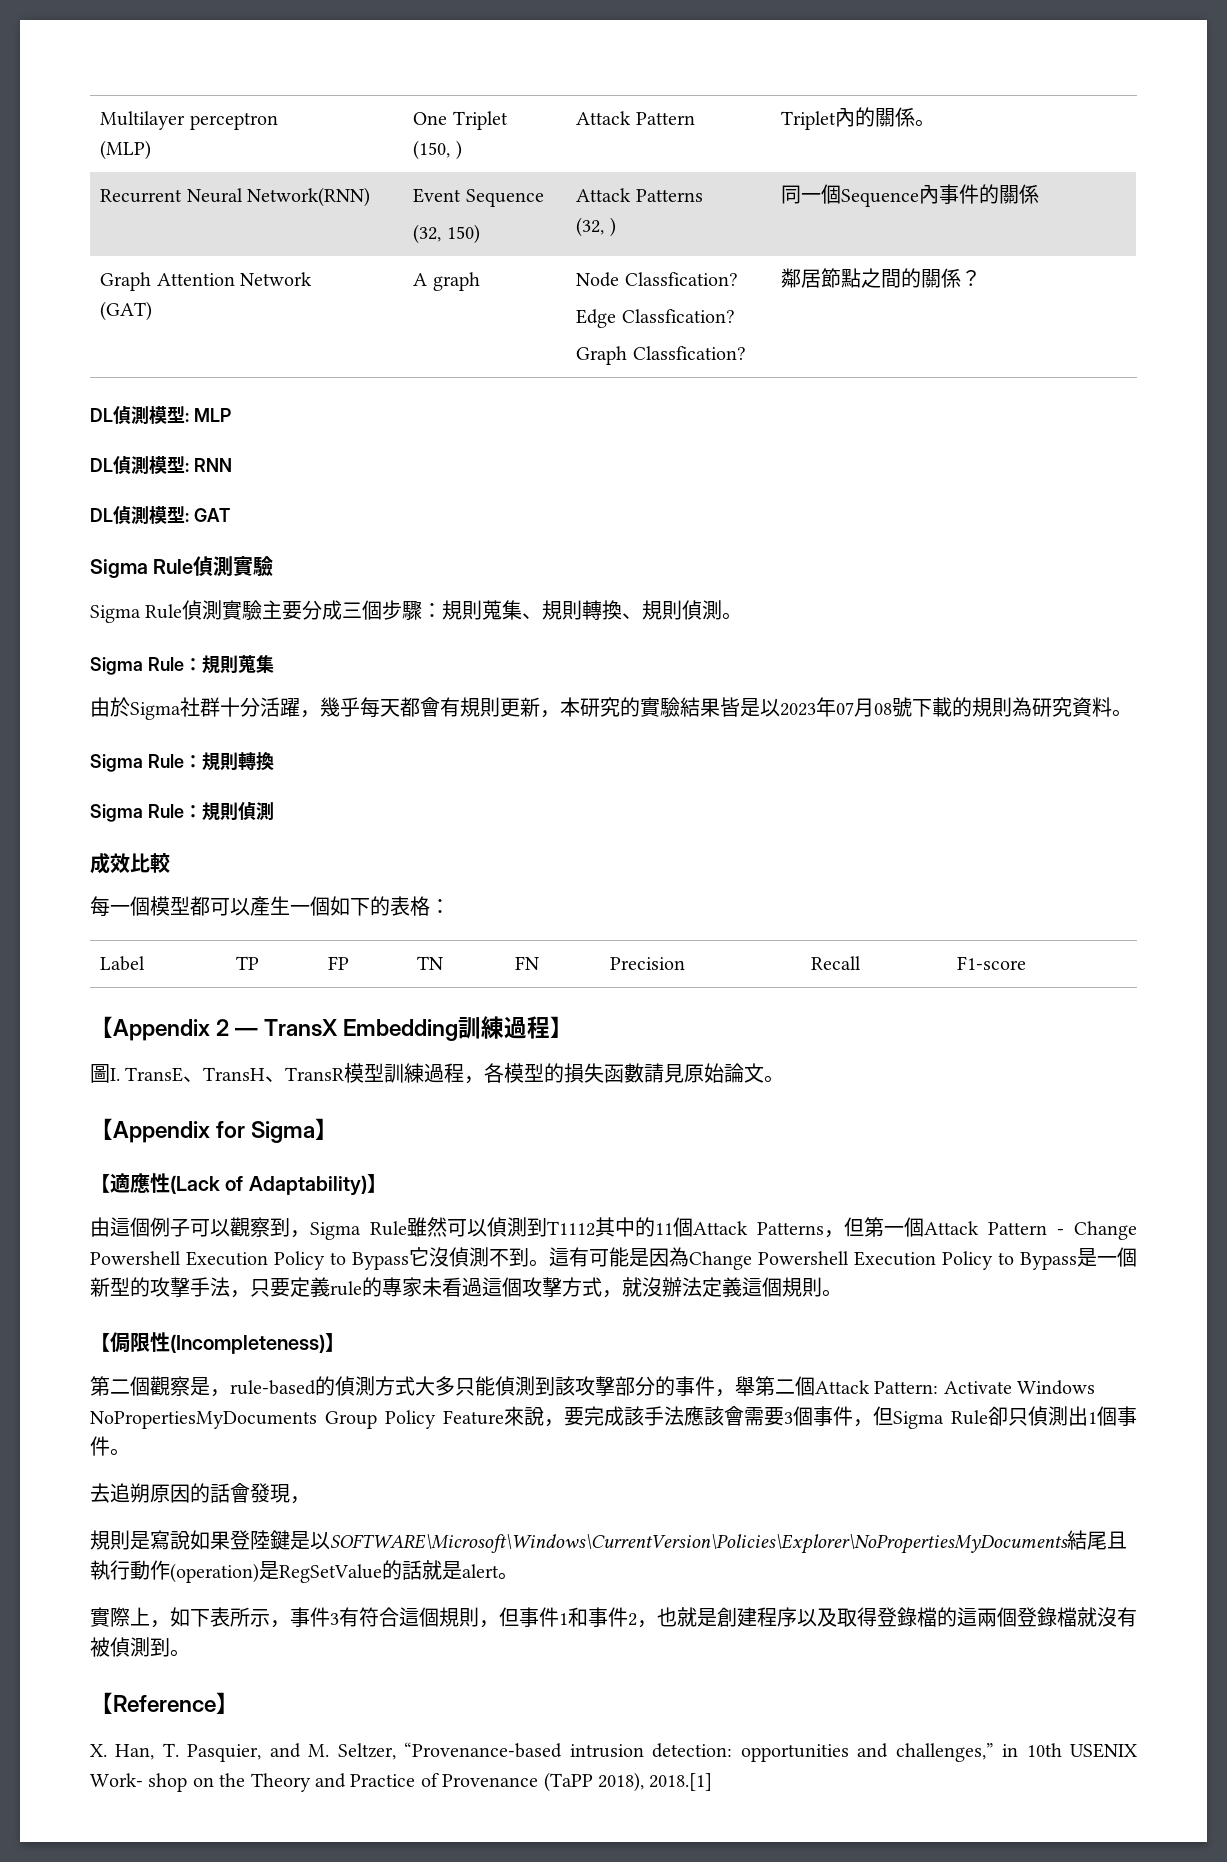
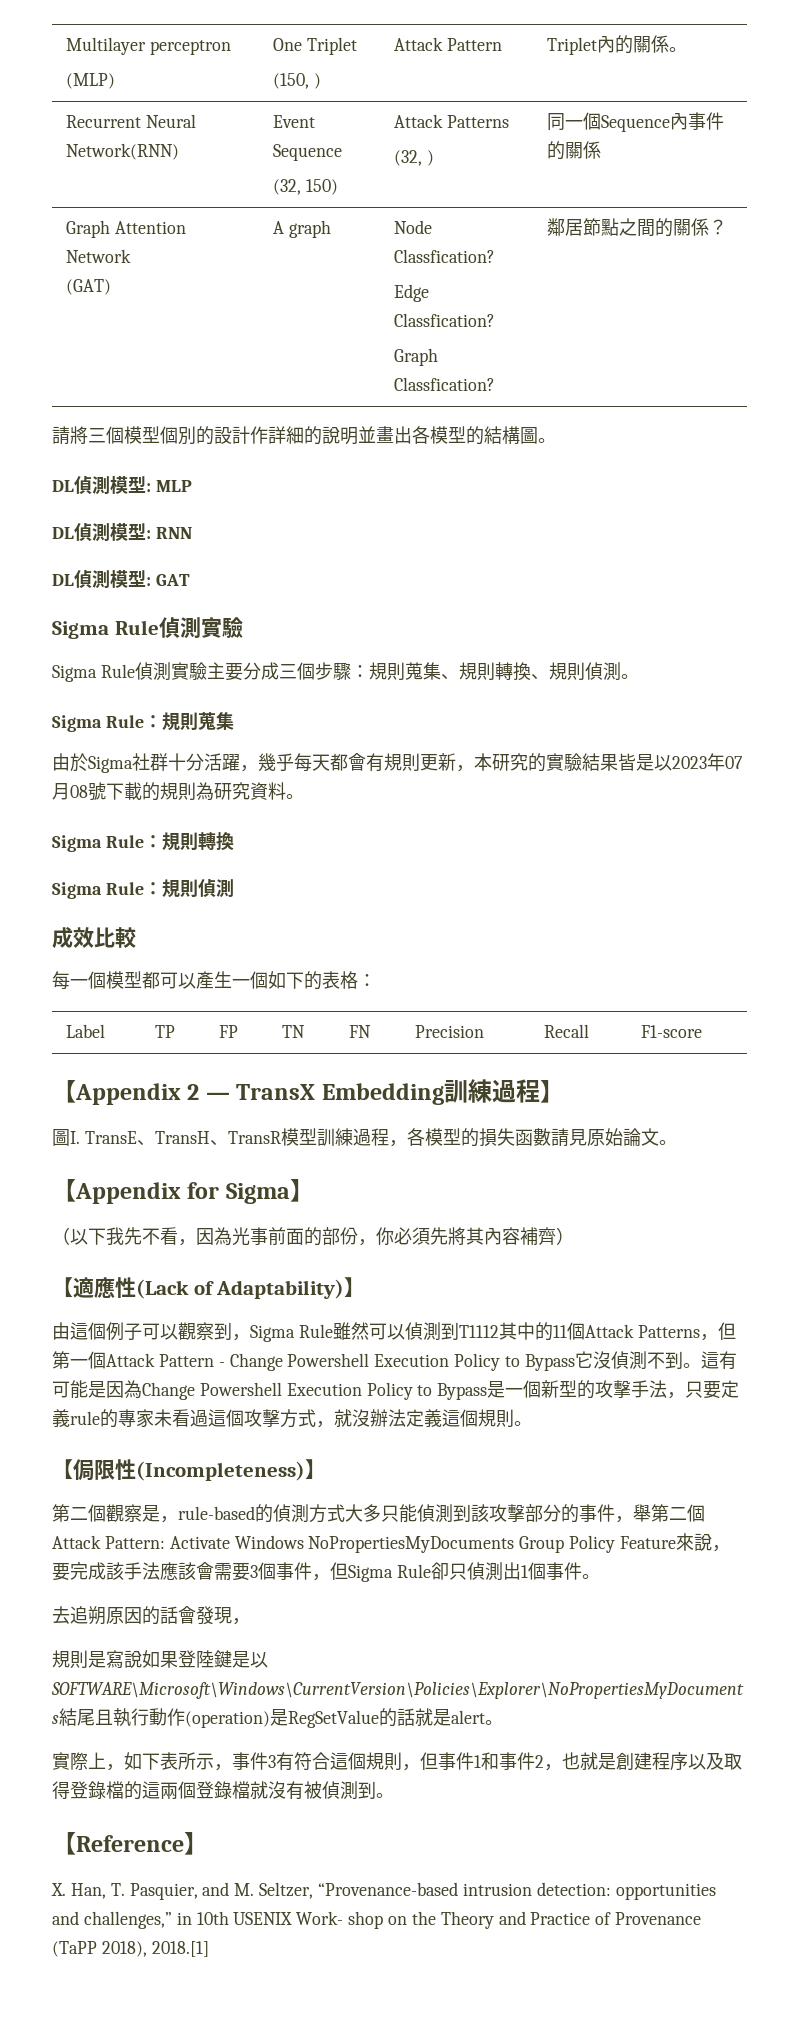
+ 請將三個模型個別的設計作詳細的說明並畫出各模型的結構圖。
+ （以下我先不看，因為光事前面的部份，你必須先將其內容補齊）

